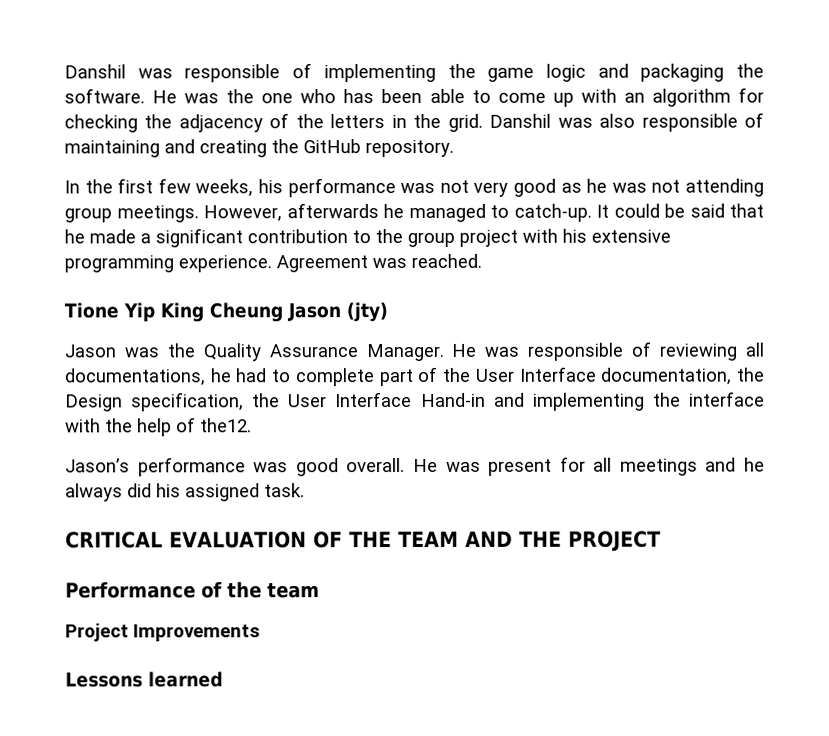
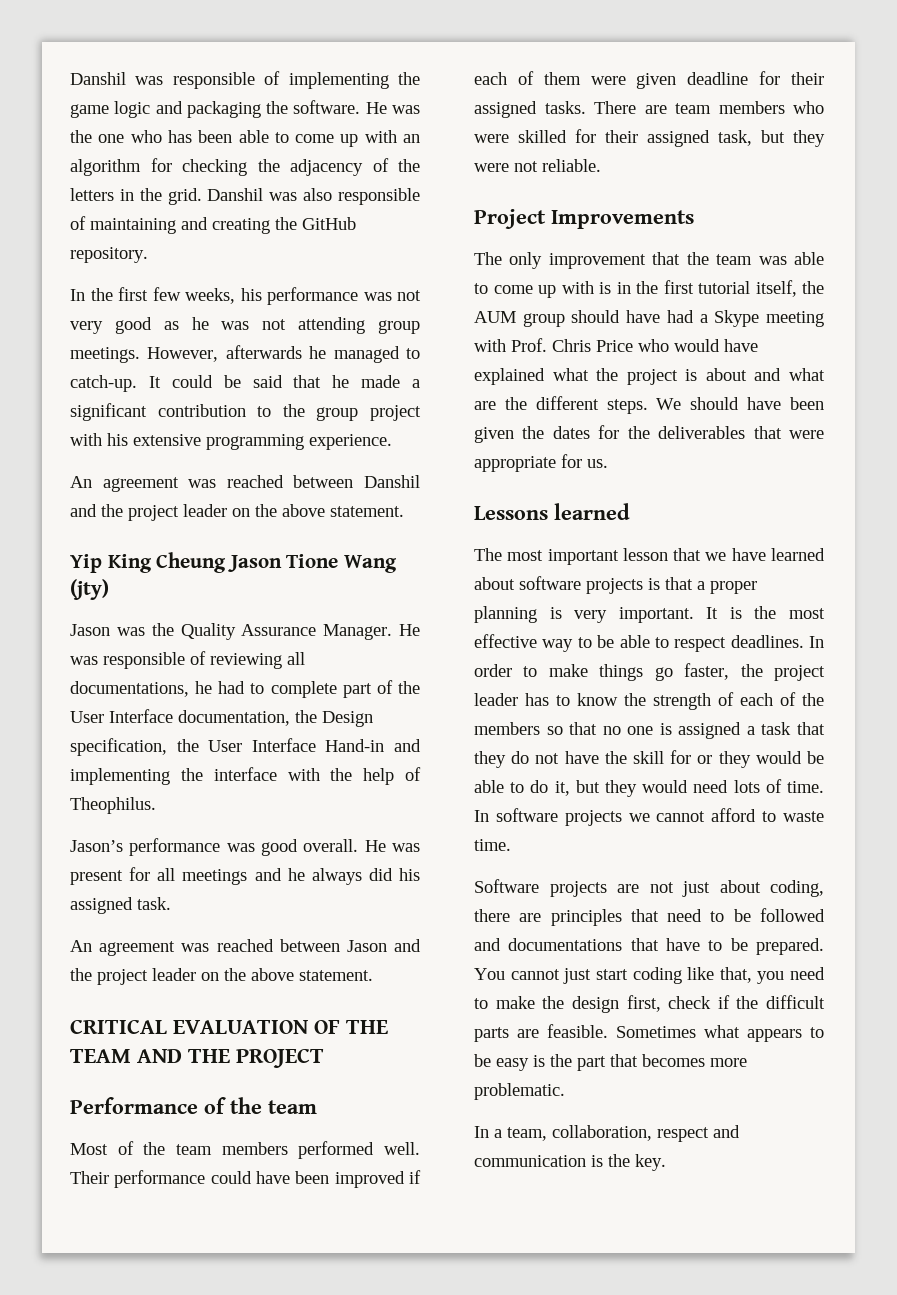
- It could be said that he made a significant contribution to the group project with his extensive programming experience. Agreement was reached.
- Tione Yip King Cheung Jason (jty)
+ It could be said that he made a significant contribution to the group project with his extensive programming experience.
+ An agreement was reached between Danshil and the project leader on the above statement.
+ Yip King Cheung Jason Tione Wang (jty)
- He was responsible of reviewing all documentations, he had to complete part of the User Interface documentation, the Design specification, the User Interface Hand-in and implementing the interface with the help of the12.
+ He was responsible of reviewing all documentations, he had to complete part of the User Interface documentation, the Design specification, the User Interface Hand-in and implementing the interface with the help of Theophilus.
+ An agreement was reached between Jason and the project leader on the above statement.
+ Most of the team members performed well. Their performance could have been improved if each of them were given deadline for their assigned tasks. There are team members who were skilled for their assigned task, but they were not reliable.
  Project Improvements
+ The only improvement that the team was able to come up with is in the first tutorial itself, the AUM group should have had a Skype meeting with Prof. Chris Price who would have explained what the project is about and what are the different steps. We should have been given the dates for the deliverables that were appropriate for us.
  Lessons learned
+ The most important lesson that we have learned about software projects is that a proper planning is very important. It is the most effective way to be able to respect deadlines. In order to make things go faster, the project leader has to know the strength of each of the members so that no one is assigned a task that they do not have the skill for or they would be able to do it, but they would need lots of time. In software projects we cannot afford to waste time.
+ Software projects are not just about coding, there are principles that need to be followed and documentations that have to be prepared. You cannot just start coding like that, you need to make the design first, check if the difficult parts are feasible. Sometimes what appears to be easy is the part that becomes more problematic.
+ In a team, collaboration, respect and communication is the key.

